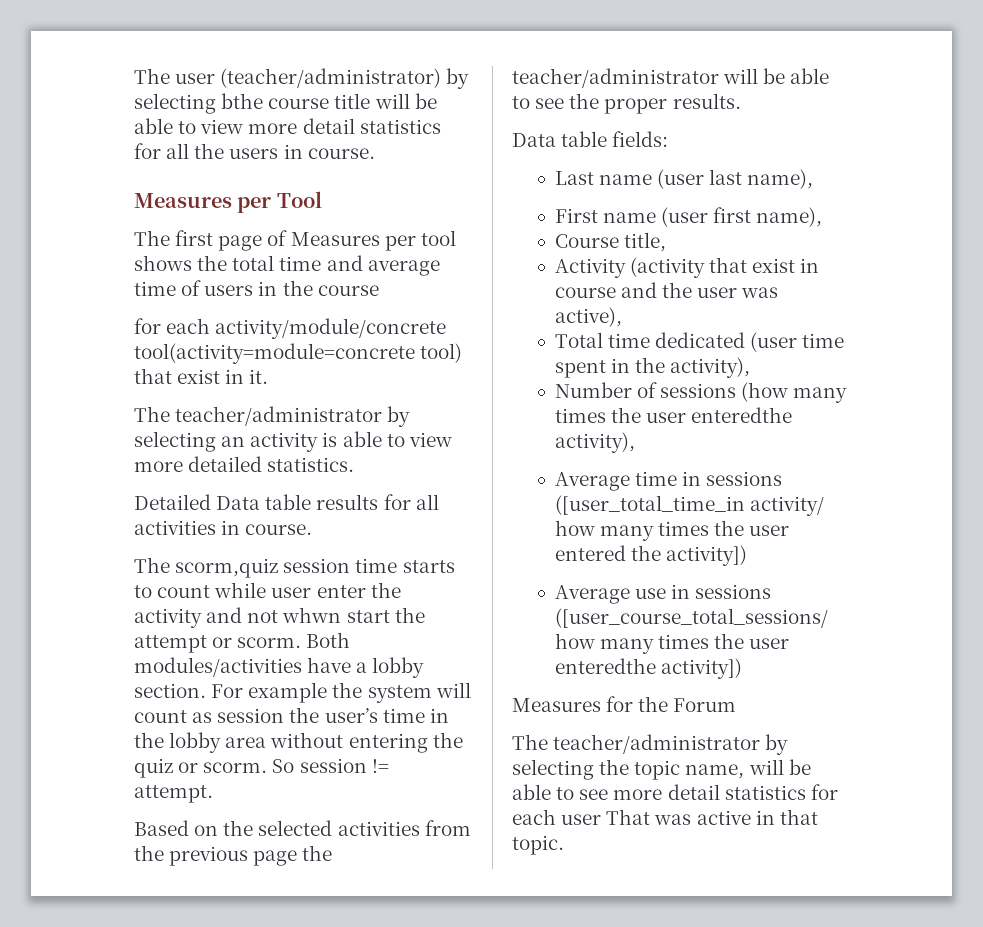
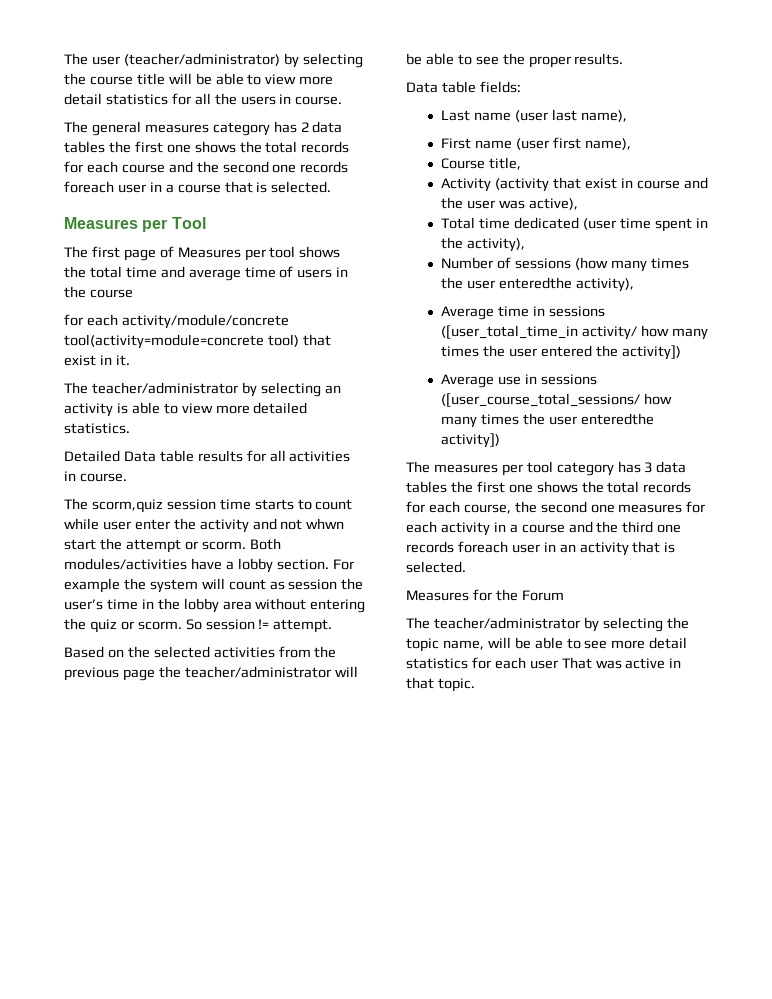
- The user (teacher/administrator) by selecting bthe course title will be able to view more detail statistics for all the users in course.
+ The user (teacher/administrator) by selecting the course title will be able to view more detail statistics for all the users in course.
+ The general measures category has 2 data tables the first one shows the total records for each course and the second one records foreach user in a course that is selected.
+ The measures per tool category has 3 data tables the first one shows the total records for each course, the second one measures for each activity in a course and the third one records foreach user in an activity that is selected.

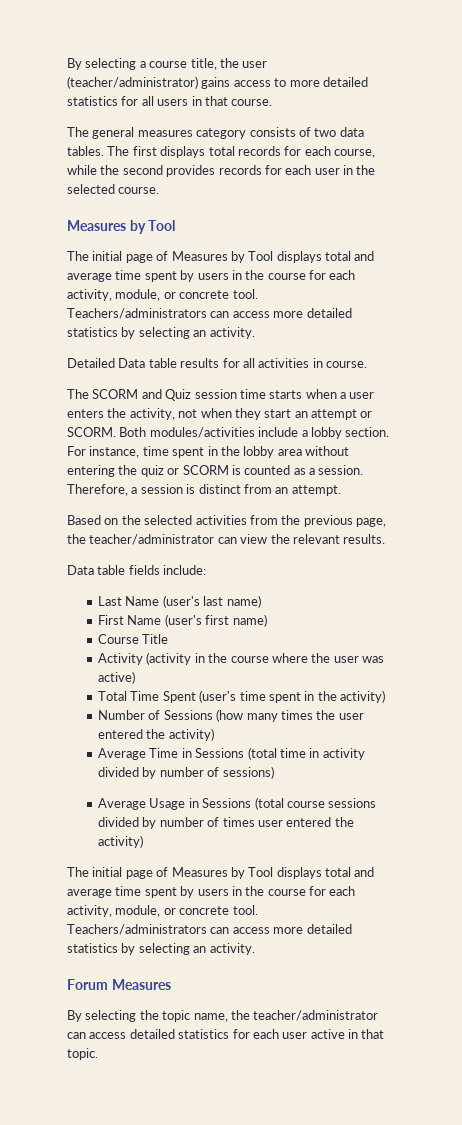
- The user (teacher/administrator) by selecting the course title will be able to view more detail statistics for all the users in course.
+ By selecting a course title, the user (teacher/administrator) gains access to more detailed statistics for all users in that course.
- The general measures category has 2 data tables the first one shows the total records for each course and the second one records foreach user in a course that is selected.
- Measures per Tool
- The first page of Measures per tool shows the total time and average time of users in the course
- for each activity/module/concrete tool(activity=module=concrete tool) that exist in it.
- The teacher/administrator by selecting an activity is able to view more detailed statistics.
+ The general measures category consists of two data tables. The first displays total records for each course, while the second provides records for each user in the selected course.
+ Measures by Tool
+ The initial page of Measures by Tool displays total and average time spent by users in the course for each activity, module, or concrete tool. Teachers/administrators can access more detailed statistics by selecting an activity.
- The scorm,quiz session time starts to count while user enter the activity and not whwn start the attempt or scorm.
+ The SCORM and Quiz session time starts when a user enters the activity, not when they start an attempt or SCORM.
- Both modules/activities have a lobby section.
+ Both modules/activities include a lobby section.
- For example the system will count as session the user’s time in the lobby area without entering the quiz or scorm. So session != attempt.
+ For instance, time spent in the lobby area without entering the quiz or SCORM is counted as a session. Therefore, a session is distinct from an attempt.
- Based on the selected activities from the previous page the teacher/administrator will be able to see the proper results.
+ Based on the selected activities from the previous page, the teacher/administrator can view the relevant results.
- Data table fields:
+ Data table fields include:
- Last name (user last name),
- First name (user first name),
+ Last Name (user's last name)
+ First Name (user's first name)
- Course title,
+ Course Title
- Activity (activity that exist in course and the user was active),
+ Activity (activity in the course where the user was active)
- Total time dedicated (user time spent in the activity),
+ Total Time Spent (user's time spent in the activity)
- Number of sessions (how many times the user enteredthe activity),
- Average time in sessions ([user_total_time_in activity/ how many times the user entered the activity])
- Average use in sessions ([user_course_total_sessions/ how many times the user enteredthe activity])
- The measures per tool category has 3 data tables the first one shows the total records for each course, the second one measures for each activity in a course and the third one records foreach user in an activity that is selected.
- Measures for the Forum
- The teacher/administrator by selecting the topic name, will be able to see more detail statistics for each user That was active in that topic.
+ Number of Sessions (how many times the user entered the activity)
+ Average Time in Sessions (total time in activity divided by number of sessions)
+ Average Usage in Sessions (total course sessions divided by number of times user entered the activity)
+ The initial page of Measures by Tool displays total and average time spent by users in the course for each activity, module, or concrete tool. Teachers/administrators can access more detailed statistics by selecting an activity.
+ Forum Measures
+ By selecting the topic name, the teacher/administrator can access detailed statistics for each user active in that topic.

